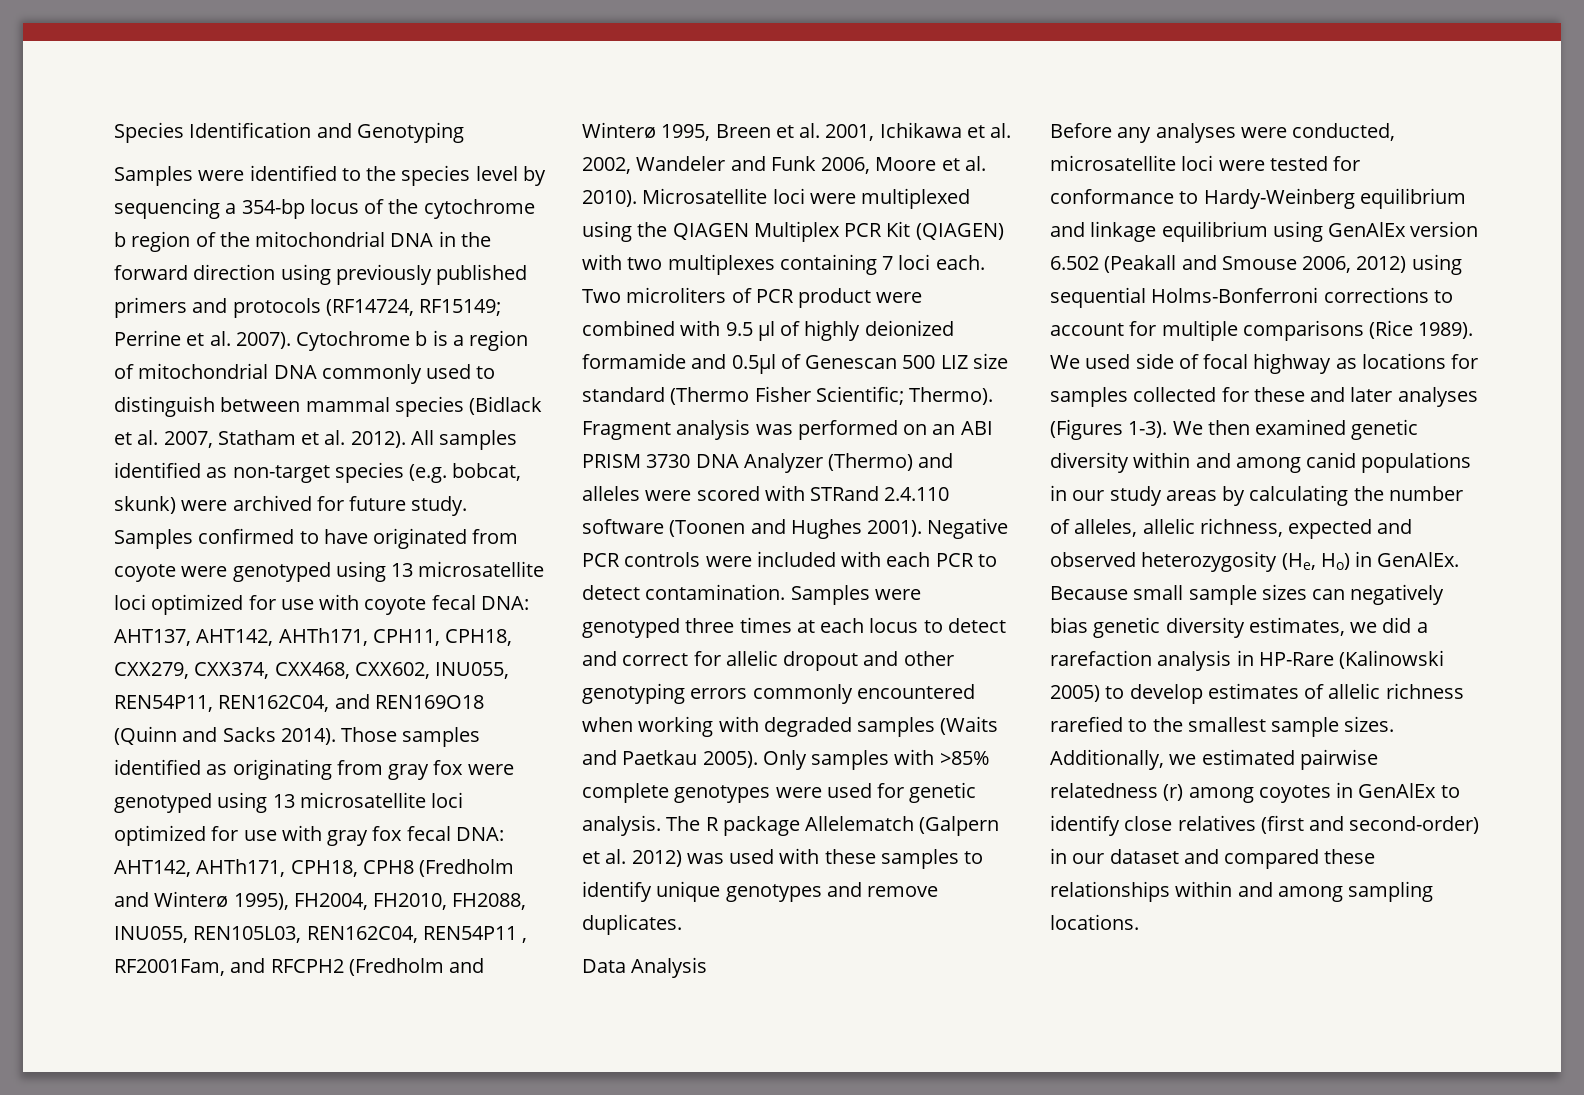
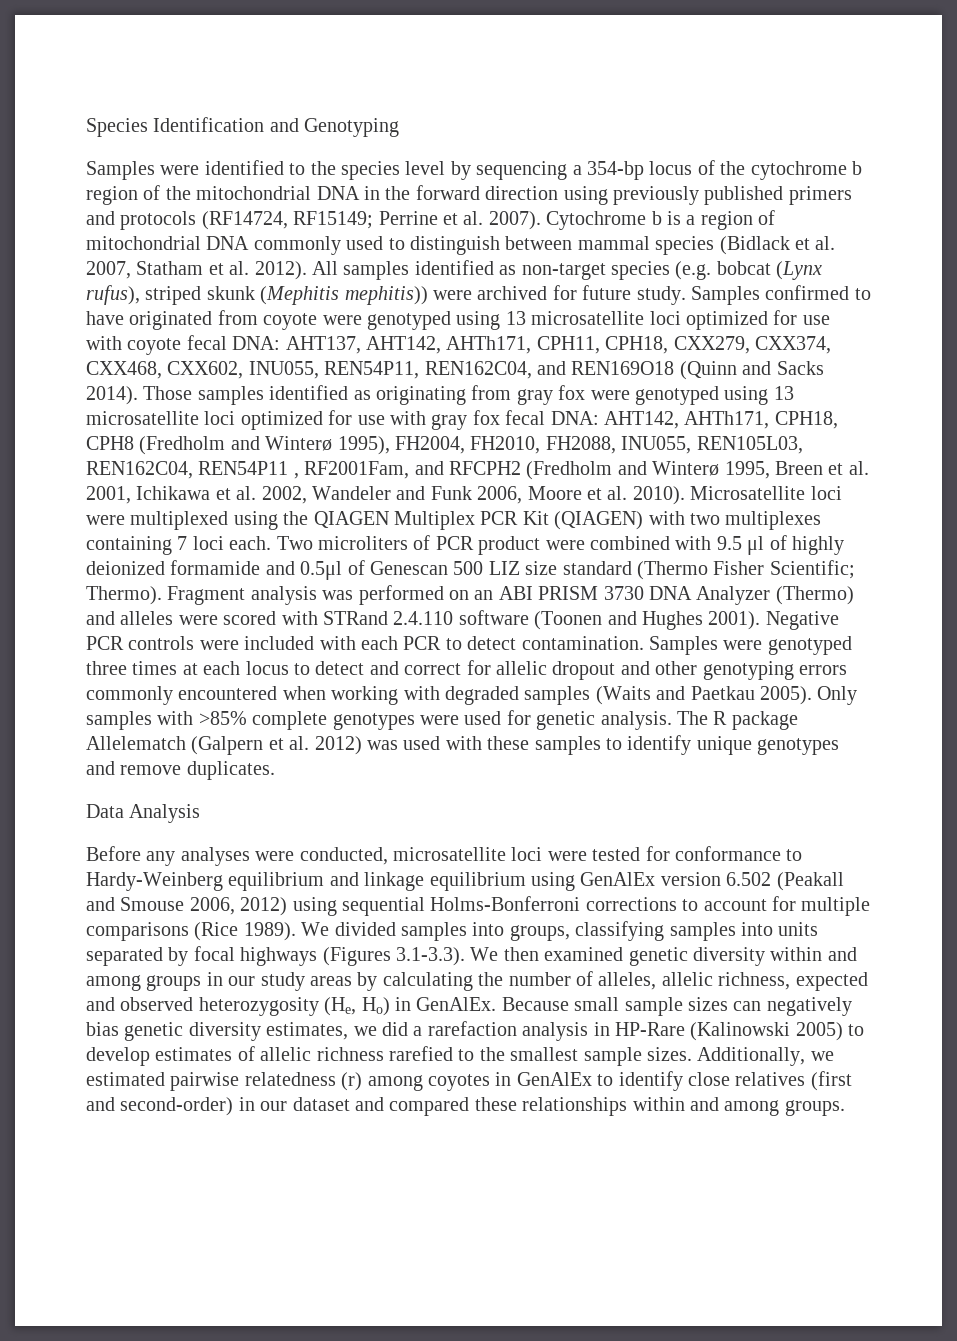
- All samples identified as non-target species (e.g. bobcat, skunk) were archived for future study.
+ All samples identified as non-target species (e.g. bobcat (Lynx rufus), striped skunk (Mephitis mephitis)) were archived for future study.
- We used side of focal highway as locations for samples collected for these and later analyses (Figures 1-3). We then examined genetic diversity within and among canid populations in our study areas by calculating the number of alleles, allelic richness, expected and observed heterozygosity (He, Ho) in GenAlEx.
+ We divided samples into groups, classifying samples into units separated by focal highways (Figures 3.1-3.3). We then examined genetic diversity within and among groups in our study areas by calculating the number of alleles, allelic richness, expected and observed heterozygosity (He, Ho) in GenAlEx.
- Additionally, we estimated pairwise relatedness (r) among coyotes in GenAlEx to identify close relatives (first and second-order) in our dataset and compared these relationships within and among sampling locations.
+ Additionally, we estimated pairwise relatedness (r) among coyotes in GenAlEx to identify close relatives (first and second-order) in our dataset and compared these relationships within and among groups.

